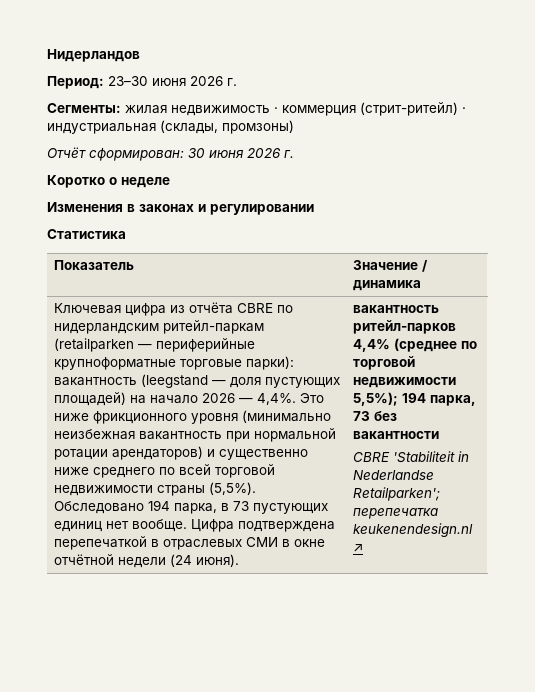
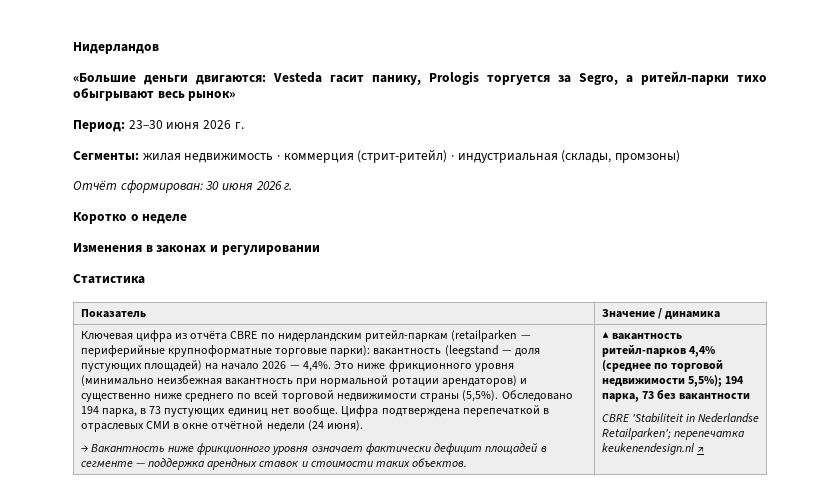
+ «Большие деньги двигаются: Vesteda гасит панику, Prologis торгуется за Segro, а ритейл-парки тихо обыгрывают весь рынок»
- вакантность ритейл-парков 4,4% (среднее по торговой недвижимости 5,5%); 194 парка, 73 без вакантности
+ → Вакантность ниже фрикционного уровня означает фактически дефицит площадей в сегменте — поддержка арендных ставок и стоимости таких объектов. | ▲ вакантность ритейл-парков 4,4% (среднее по торговой недвижимости 5,5%); 194 парка, 73 без вакантности

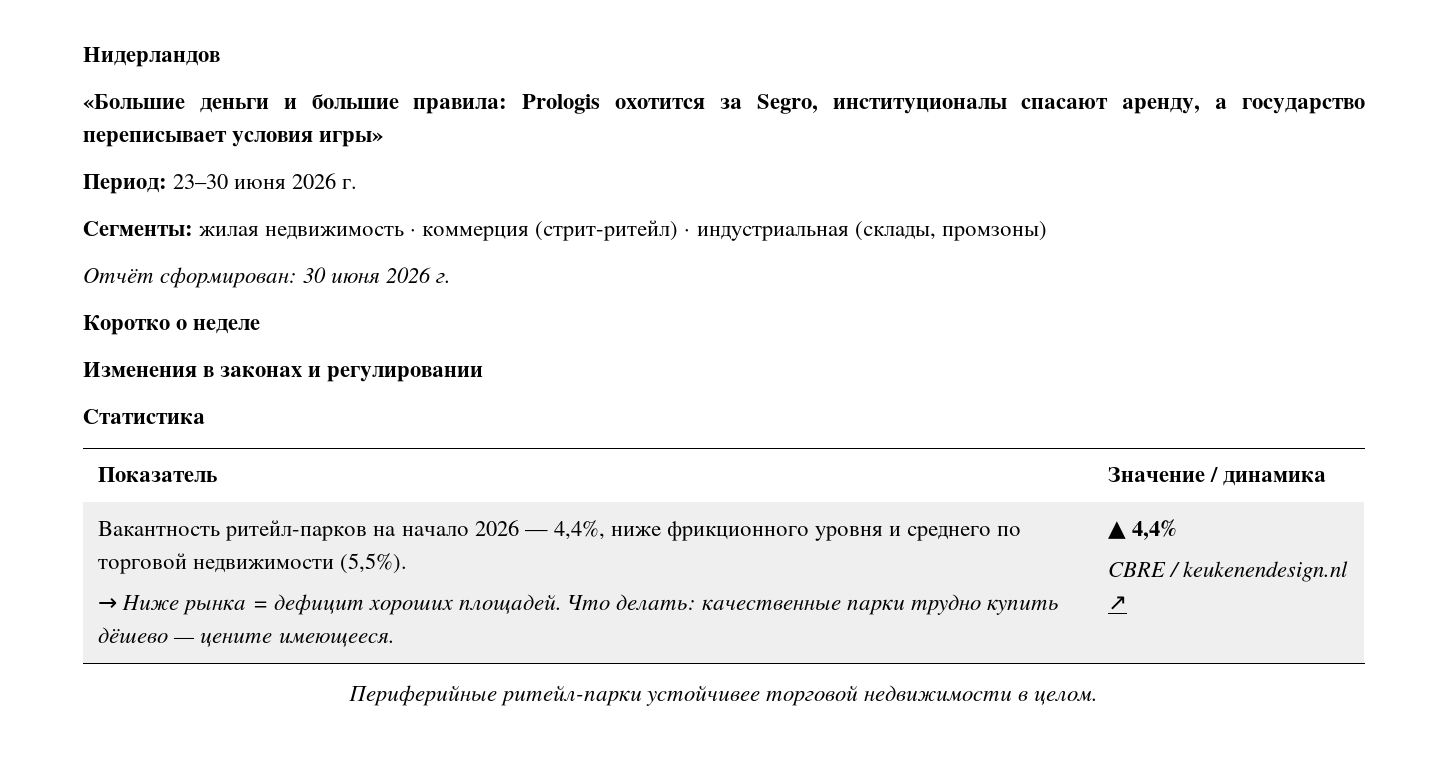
- «Большие деньги двигаются: Vesteda гасит панику, Prologis торгуется за Segro, а ритейл-парки тихо обыгрывают весь рынок»
+ «Большие деньги и большие правила: Prologis охотится за Segro, институционалы спасают аренду, а государство переписывает условия игры»
- Ключевая цифра из отчёта CBRE по нидерландским ритейл-паркам (retailparken — периферийные крупноформатные торговые парки): вакантность (leegstand — доля пустующих площадей) на начало 2026 — 4,4%. Это ниже фрикционного уровня (минимально неизбежная вакантность при нормальной ротации арендаторов) и существенно ниже среднего по всей торговой недвижимости страны (5,5%). Обследовано 194 парка, в 73 пустующих единиц нет вообще. Цифра подтверждена перепечаткой в отраслевых СМИ в окне отчётной недели (24 июня).
- → Вакантность ниже фрикционного уровня означает фактически дефицит площадей в сегменте — поддержка арендных ставок и стоимости таких объектов. | ▲ вакантность ритейл-парков 4,4% (среднее по торговой недвижимости 5,5%); 194 парка, 73 без вакантности
- CBRE 'Stabiliteit in Nederlandse Retailparken'; перепечатка keukenendesign.nl ↗
+ Вакантность ритейл-парков на начало 2026 — 4,4%, ниже фрикционного уровня и среднего по торговой недвижимости (5,5%).
+ → Ниже рынка = дефицит хороших площадей. Что делать: качественные парки трудно купить дёшево — цените имеющееся. | ▲ 4,4%
+ CBRE / keukenendesign.nl ↗
+ Периферийные ритейл-парки устойчивее торговой недвижимости в целом.

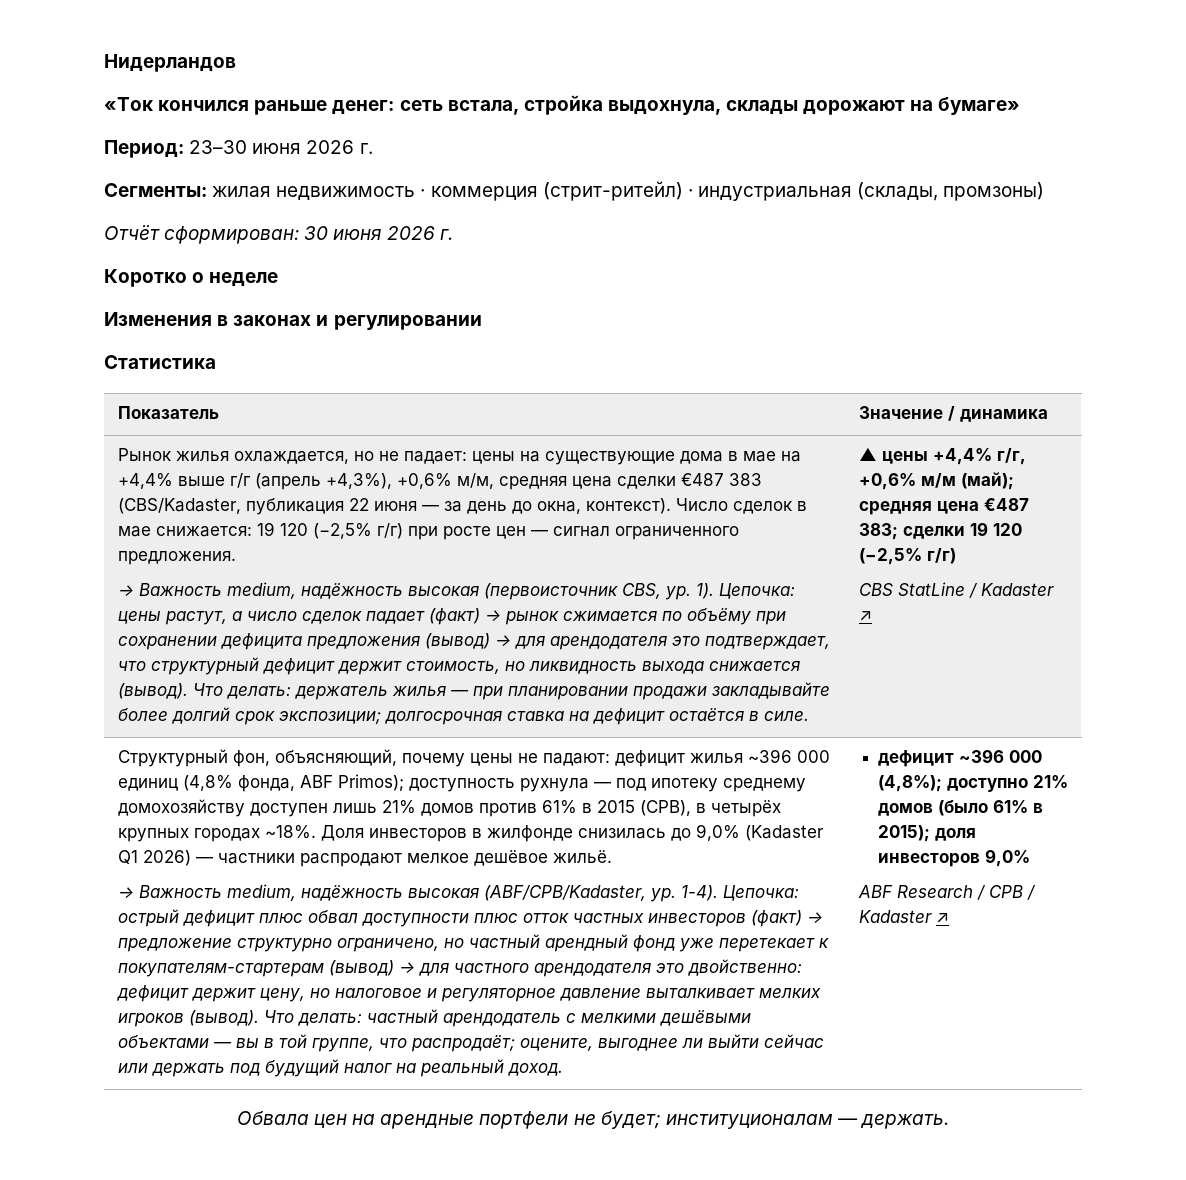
- «Большие деньги и большие правила: Prologis охотится за Segro, институционалы спасают аренду, а государство переписывает условия игры»
+ «Ток кончился раньше денег: сеть встала, стройка выдохнула, склады дорожают на бумаге»
- Вакантность ритейл-парков на начало 2026 — 4,4%, ниже фрикционного уровня и среднего по торговой недвижимости (5,5%).
- → Ниже рынка = дефицит хороших площадей. Что делать: качественные парки трудно купить дёшево — цените имеющееся. | ▲ 4,4%
- CBRE / keukenendesign.nl ↗
- Периферийные ритейл-парки устойчивее торговой недвижимости в целом.
+ Рынок жилья охлаждается, но не падает: цены на существующие дома в мае на +4,4% выше г/г (апрель +4,3%), +0,6% м/м, средняя цена сделки €487 383 (CBS/Kadaster, публикация 22 июня — за день до окна, контекст). Число сделок в мае снижается: 19 120 (−2,5% г/г) при росте цен — сигнал ограниченного предложения.
+ → Важность medium, надёжность высокая (первоисточник CBS, ур. 1). Цепочка: цены растут, а число сделок падает (факт) → рынок сжимается по объёму при сохранении дефицита предложения (вывод) → для арендодателя это подтверждает, что структурный дефицит держит стоимость, но ликвидность выхода снижается (вывод). Что делать: держатель жилья — при планировании продажи закладывайте более долгий срок экспозиции; долгосрочная ставка на дефицит остаётся в силе. | ▲ цены +4,4% г/г, +0,6% м/м (май); средняя цена €487 383; сделки 19 120 (−2,5% г/г)
+ CBS StatLine / Kadaster ↗
+ Структурный фон, объясняющий, почему цены не падают: дефицит жилья ~396 000 единиц (4,8% фонда, ABF Primos); доступность рухнула — под ипотеку среднему домохозяйству доступен лишь 21% домов против 61% в 2015 (CPB), в четырёх крупных городах ~18%. Доля инвесторов в жилфонде снизилась до 9,0% (Kadaster Q1 2026) — частники распродают мелкое дешёвое жильё.
+ → Важность medium, надёжность высокая (ABF/CPB/Kadaster, ур. 1-4). Цепочка: острый дефицит плюс обвал доступности плюс отток частных инвесторов (факт) → предложение структурно ограничено, но частный арендный фонд уже перетекает к покупателям-стартерам (вывод) → для частного арендодателя это двойственно: дефицит держит цену, но налоговое и регуляторное давление выталкивает мелких игроков (вывод). Что делать: частный арендодатель с мелкими дешёвыми объектами — вы в той группе, что распродаёт; оцените, выгоднее ли выйти сейчас или держать под будущий налог на реальный доход. | дефицит ~396 000 (4,8%); доступно 21% домов (было 61% в 2015); доля инвесторов 9,0%
+ ABF Research / CPB / Kadaster ↗
+ Обвала цен на арендные портфели не будет; институционалам — держать.

